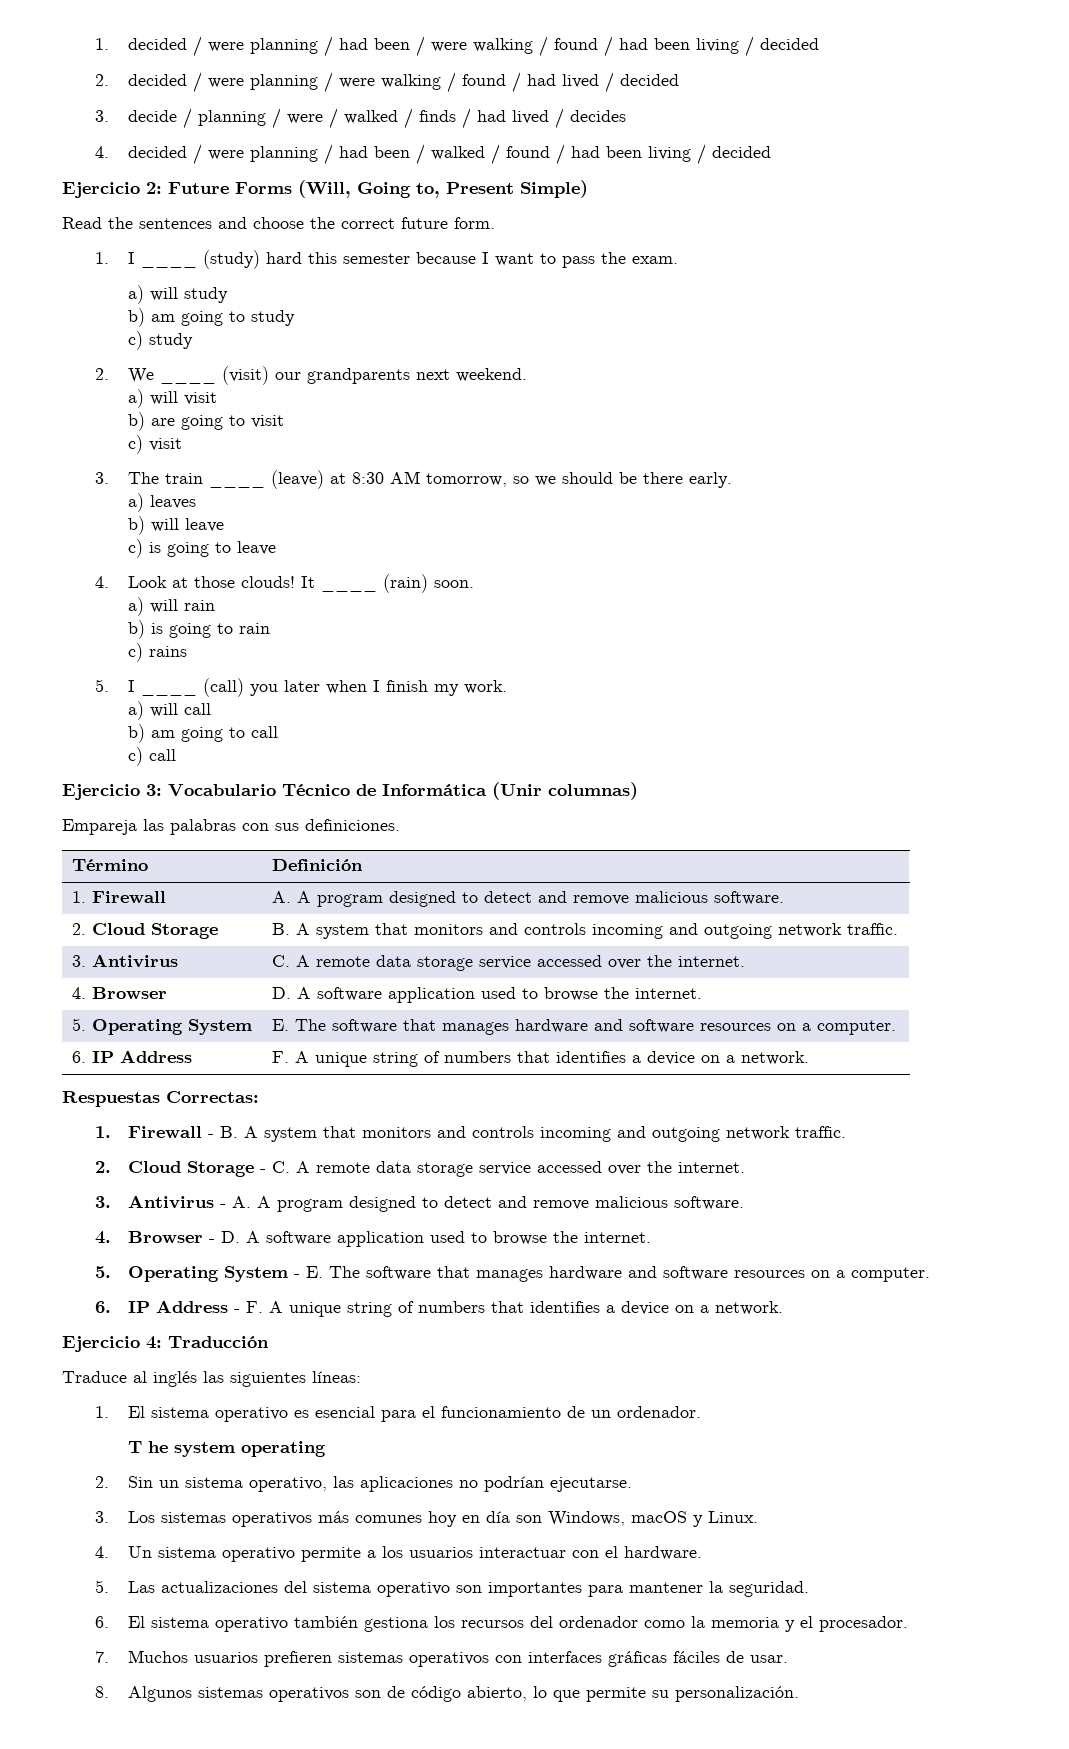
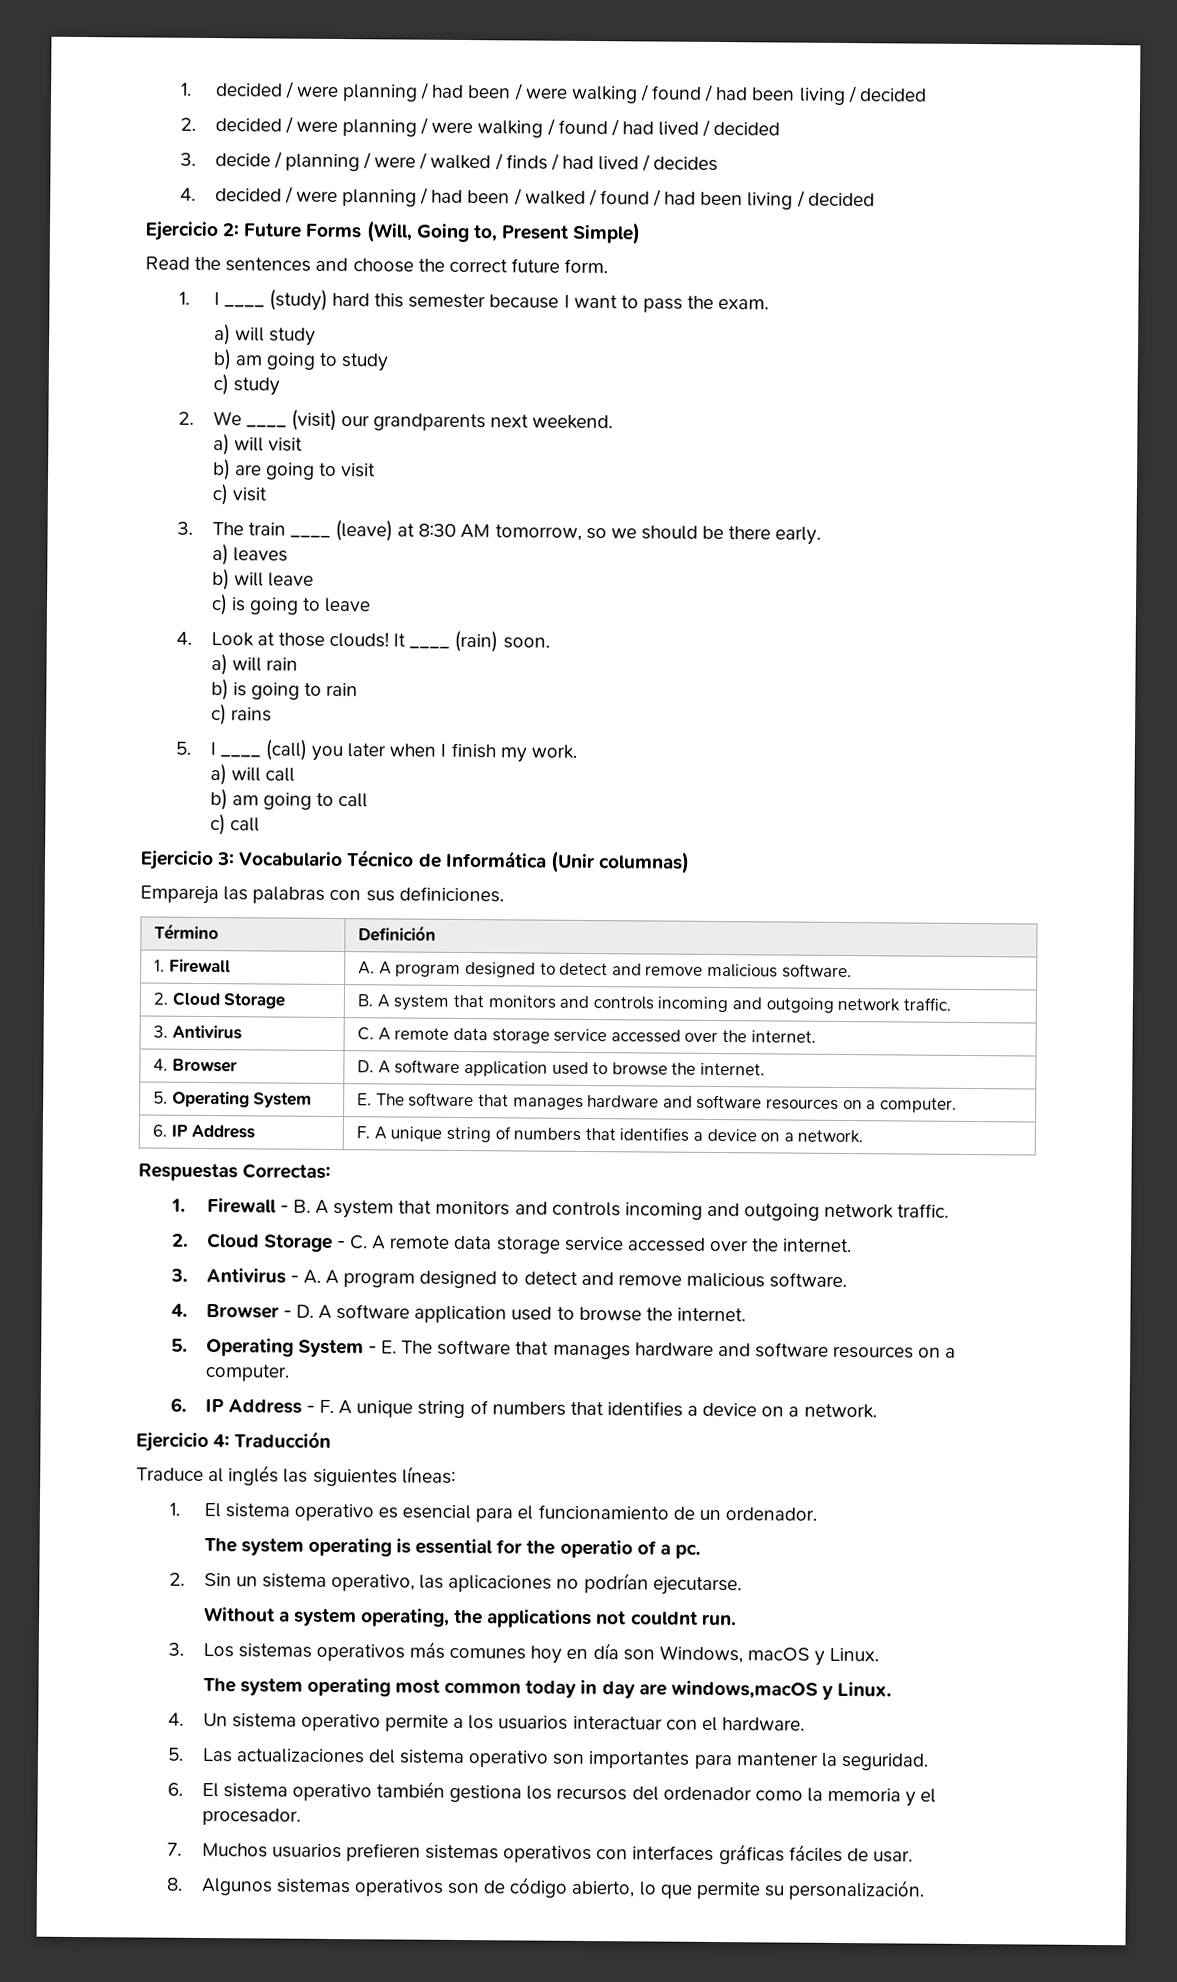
- T he system operating
+ The system operating is essential for the operatio of a pc.
+ Without a system operating, the applications not couldnt run.
+ The system operating most common today in day are windows,macOS y Linux.

